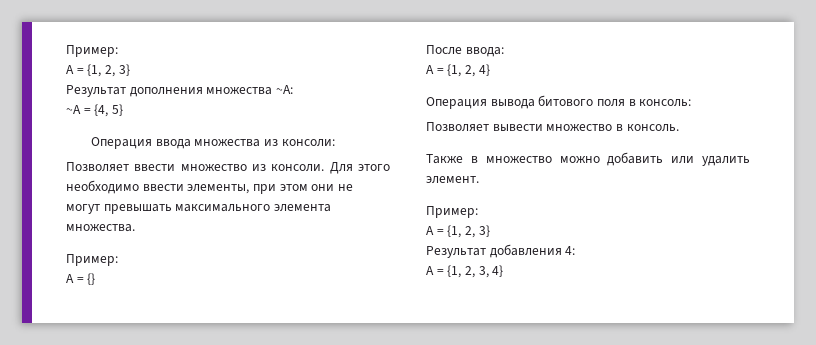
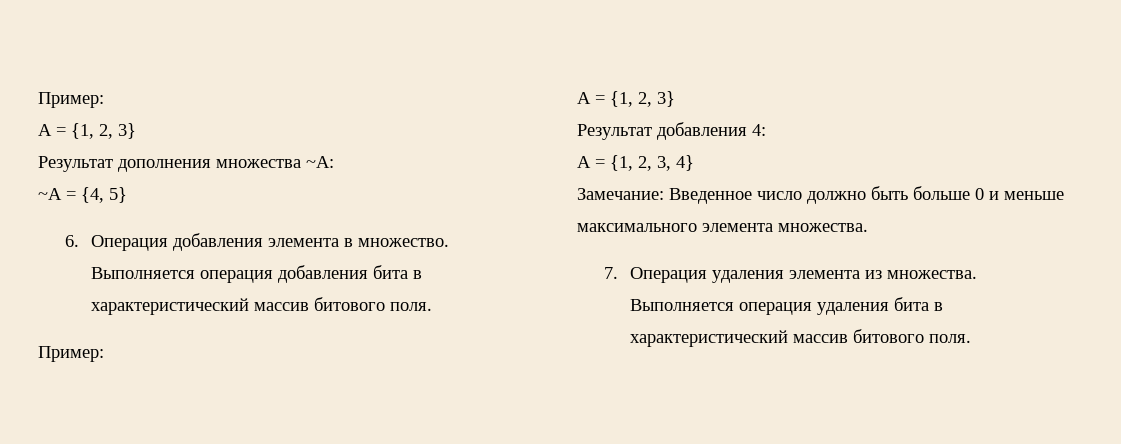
- Операция ввода множества из консоли:
- Позволяет ввести множество из консоли. Для этого необходимо ввести элементы, при этом они не могут превышать максимального элемента множества.
- Пример:
- A = {}
- После ввода:
- A = {1, 2, 4}
- Операция вывода битового поля в консоль:
- Позволяет вывести множество в консоль.
- Также в множество можно добавить или удалить элемент.
+ 6. Операция добавления элемента в множество. Выполняется операция добавления бита в характеристический массив битового поля.
+ Замечание: Введенное число должно быть больше 0 и меньше максимального элемента множества.
+ 7. Операция удаления элемента из множества. Выполняется операция удаления бита в характеристический массив битового поля.

